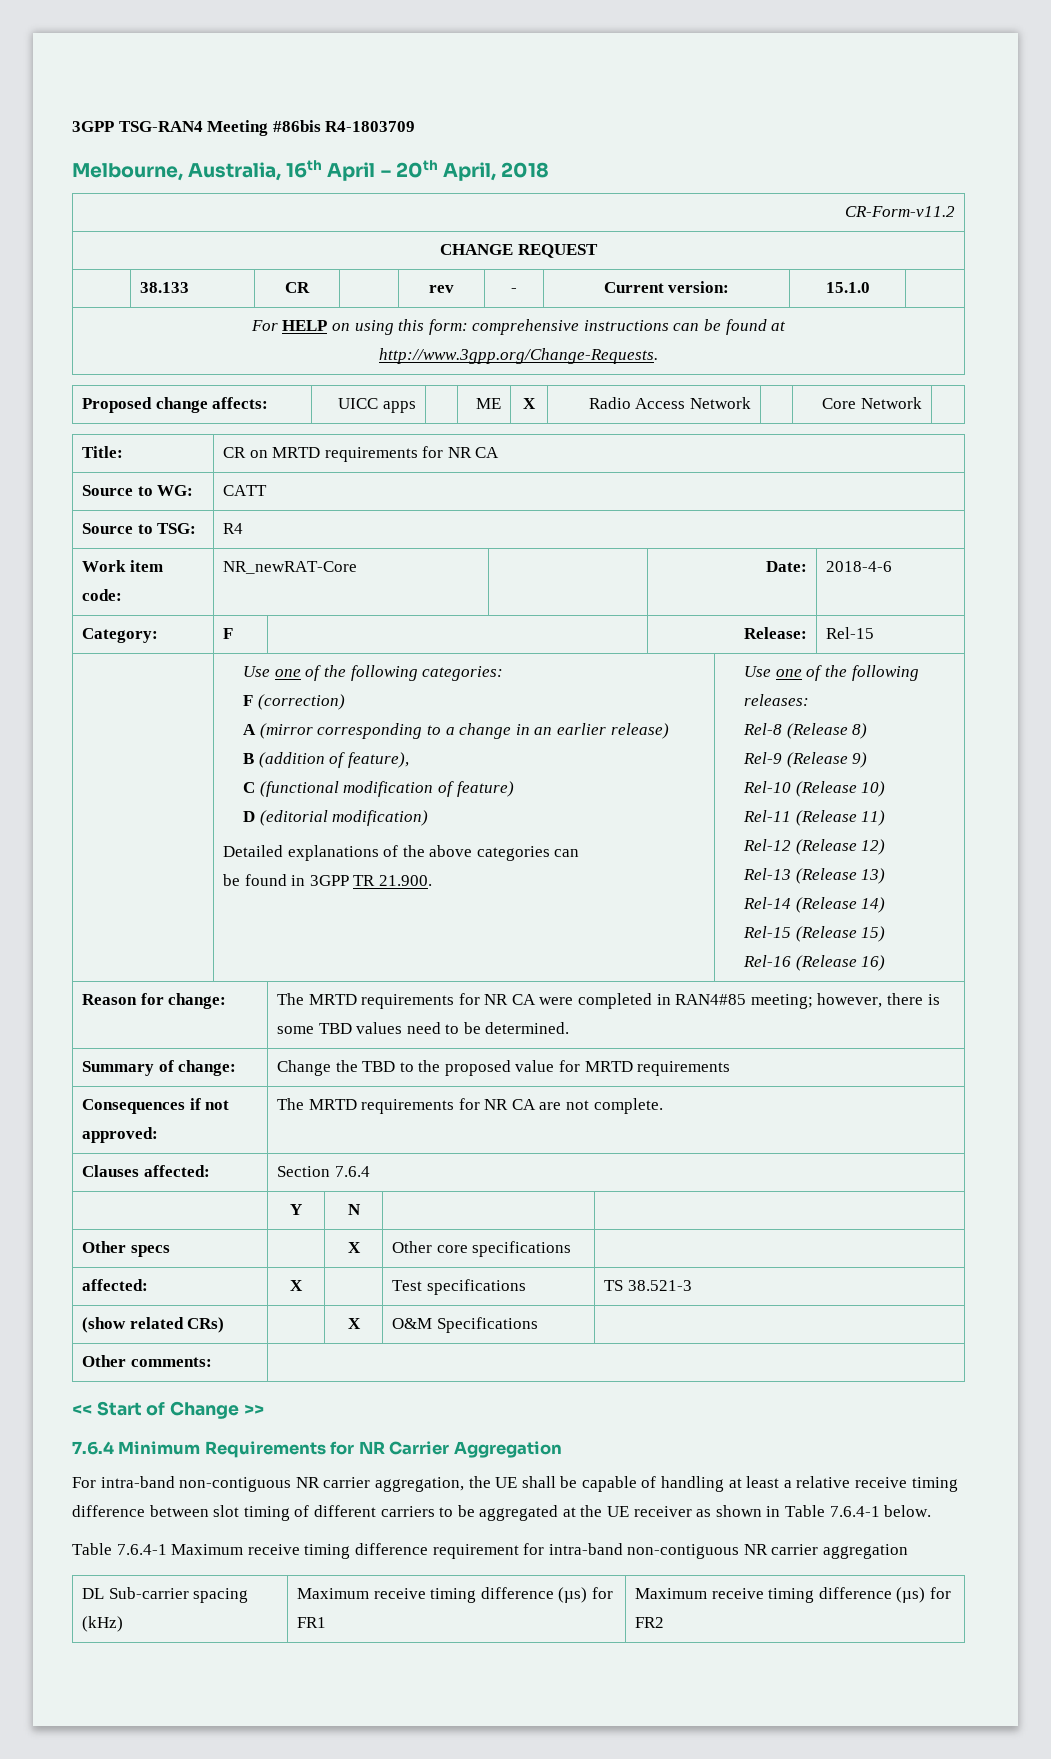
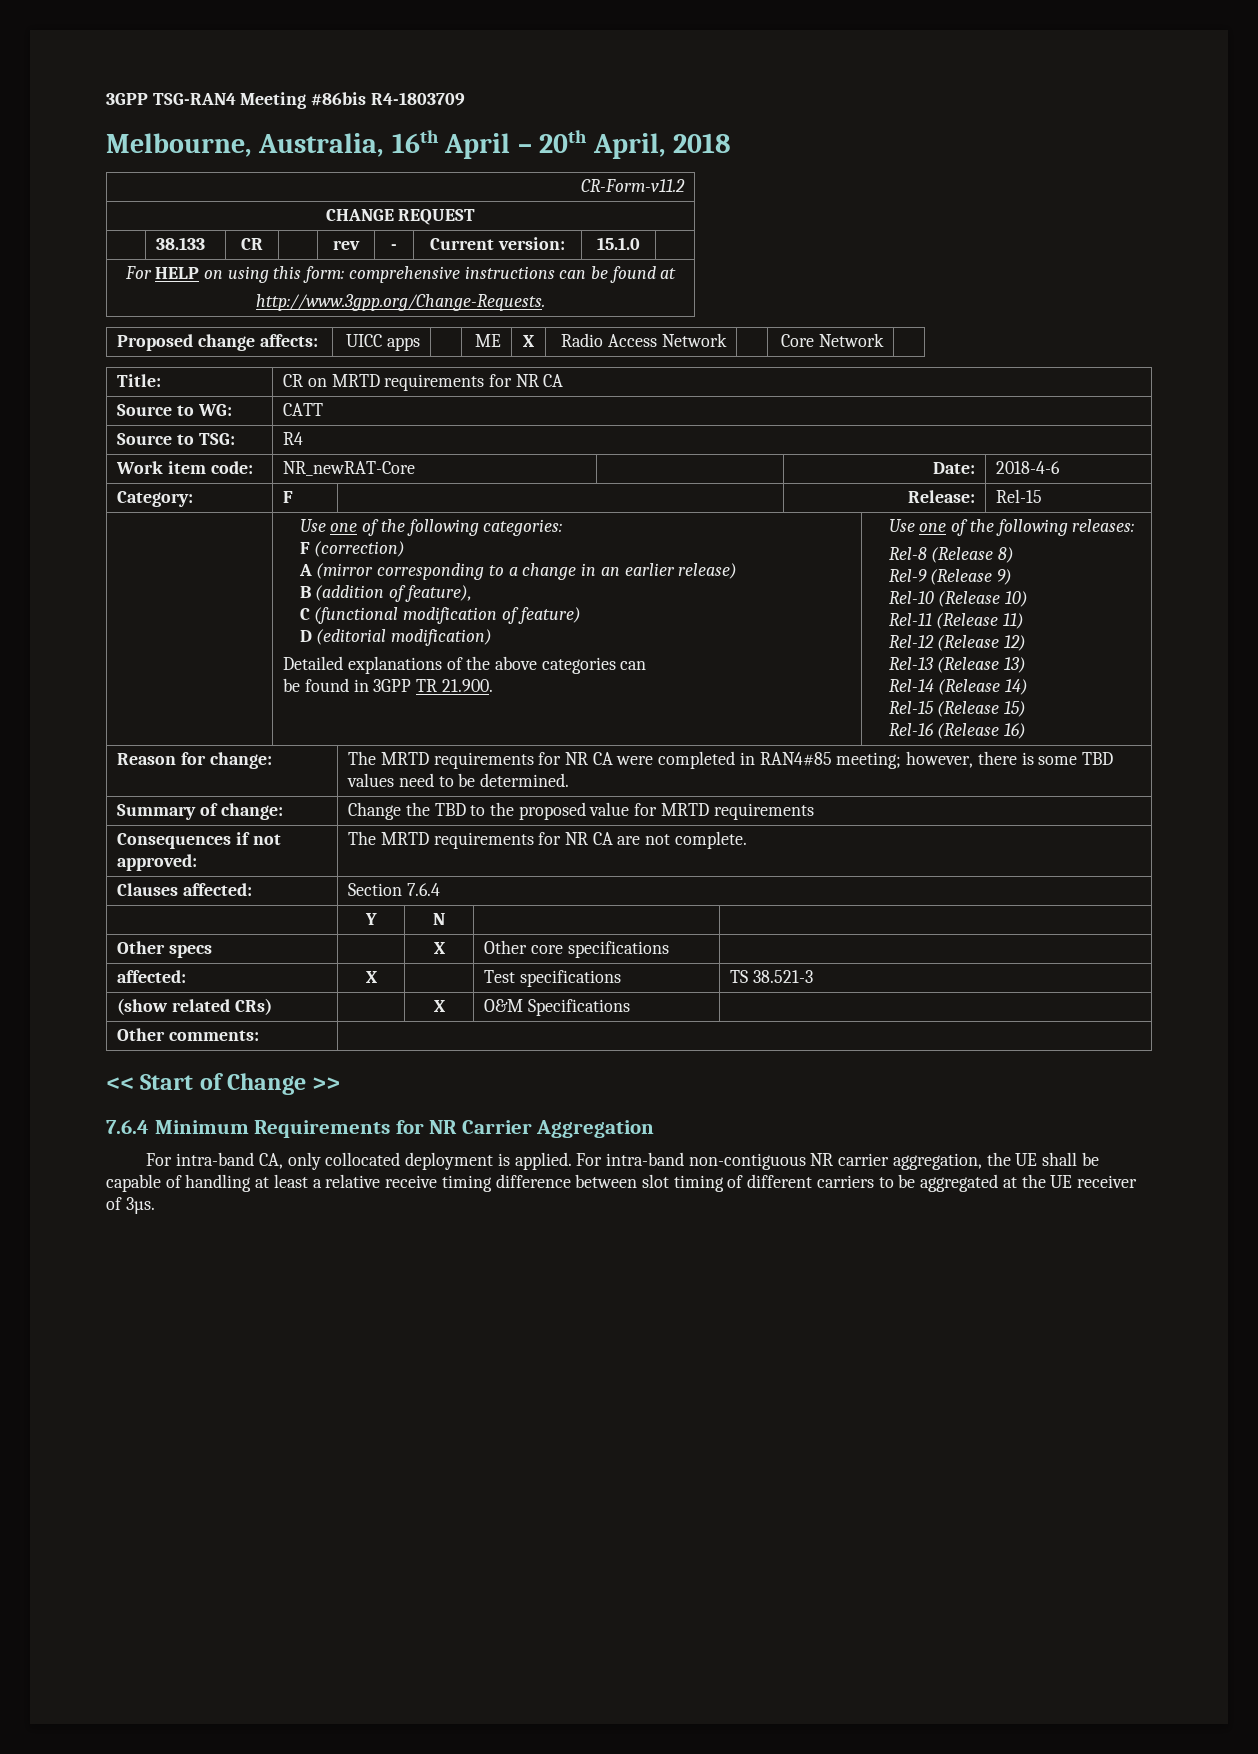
- For intra-band non-contiguous NR carrier aggregation, the UE shall be capable of handling at least a relative receive timing difference between slot timing of different carriers to be aggregated at the UE receiver as shown in Table 7.6.4-1 below.
- Table 7.6.4-1 Maximum receive timing difference requirement for intra-band non-contiguous NR carrier aggregation
- DL Sub-carrier spacing (kHz) | Maximum receive timing difference (µs) for FR1 | Maximum receive timing difference (µs) for FR2
+ For intra-band CA, only collocated deployment is applied. For intra-band non-contiguous NR carrier aggregation, the UE shall be capable of handling at least a relative receive timing difference between slot timing of different carriers to be aggregated at the UE receiver of 3µs.

